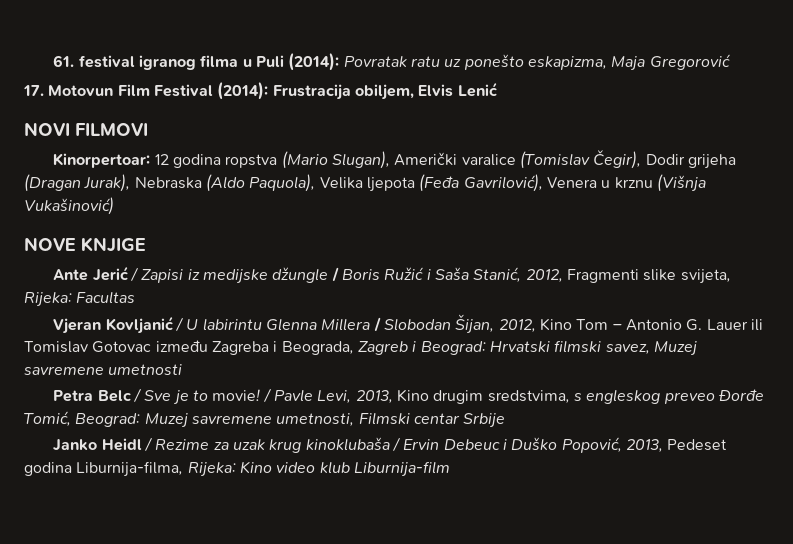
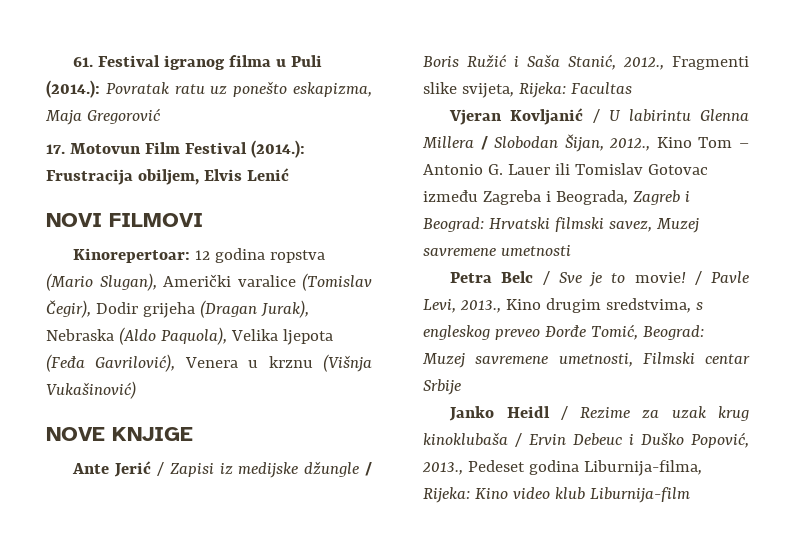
- 61. festival igranog filma u Puli (2014): Povratak ratu uz ponešto eskapizma, Maja Gregorović
+ 61. Festival igranog filma u Puli (2014.): Povratak ratu uz ponešto eskapizma, Maja Gregorović
- 17. Motovun Film Festival (2014): Frustracija obiljem, Elvis Lenić
+ 17. Motovun Film Festival (2014.): Frustracija obiljem, Elvis Lenić
- Kinorpertoar: 12 godina ropstva (Mario Slugan), Američki varalice (Tomislav Čegir), Dodir grijeha (Dragan Jurak), Nebraska (Aldo Paquola), Velika ljepota (Feđa Gavrilović), Venera u krznu (Višnja Vukašinović)
+ Kinorepertoar: 12 godina ropstva (Mario Slugan), Američki varalice (Tomislav Čegir), Dodir grijeha (Dragan Jurak), Nebraska (Aldo Paquola), Velika ljepota (Feđa Gavrilović), Venera u krznu (Višnja Vukašinović)
- Ante Jerić / Zapisi iz medijske džungle / Boris Ružić i Saša Stanić, 2012, Fragmenti slike svijeta, Rijeka: Facultas
+ Ante Jerić / Zapisi iz medijske džungle / Boris Ružić i Saša Stanić, 2012., Fragmenti slike svijeta, Rijeka: Facultas
- Vjeran Kovljanić / U labirintu Glenna Millera / Slobodan Šijan, 2012, Kino Tom – Antonio G. Lauer ili Tomislav Gotovac između Zagreba i Beograda, Zagreb i Beograd: Hrvatski filmski savez, Muzej savremene umetnosti
+ Vjeran Kovljanić / U labirintu Glenna Millera / Slobodan Šijan, 2012., Kino Tom – Antonio G. Lauer ili Tomislav Gotovac između Zagreba i Beograda, Zagreb i Beograd: Hrvatski filmski savez, Muzej savremene umetnosti
- / Pavle Levi, 2013, Kino drugim sredstvima, s engleskog preveo Đorđe Tomić, Beograd: Muzej savremene umetnosti, Filmski centar Srbije
+ / Pavle Levi, 2013., Kino drugim sredstvima, s engleskog preveo Đorđe Tomić, Beograd: Muzej savremene umetnosti, Filmski centar Srbije
- Janko Heidl / Rezime za uzak krug kinoklubaša / Ervin Debeuc i Duško Popović, 2013, Pedeset godina Liburnija-filma, Rijeka: Kino video klub Liburnija-film
+ Janko Heidl / Rezime za uzak krug kinoklubaša / Ervin Debeuc i Duško Popović, 2013., Pedeset godina Liburnija-filma, Rijeka: Kino video klub Liburnija-film

